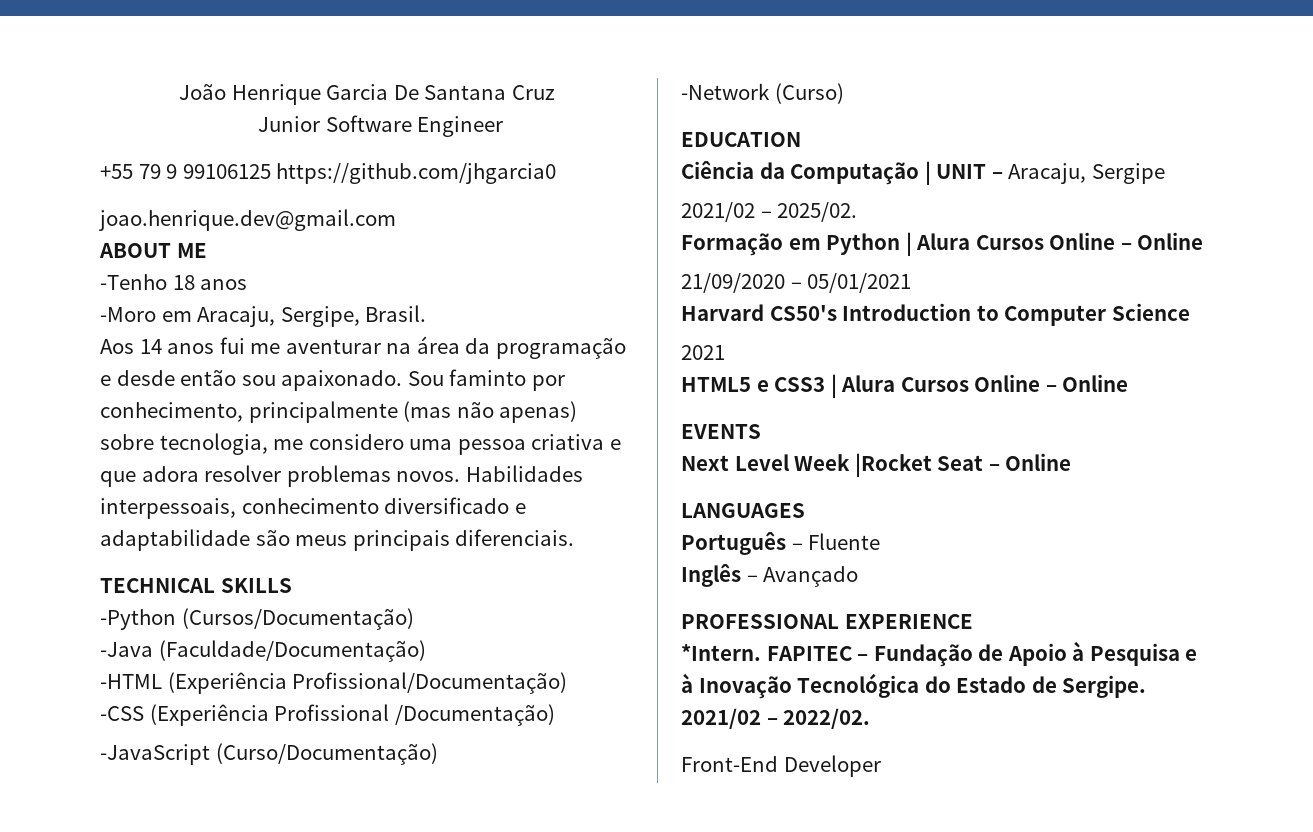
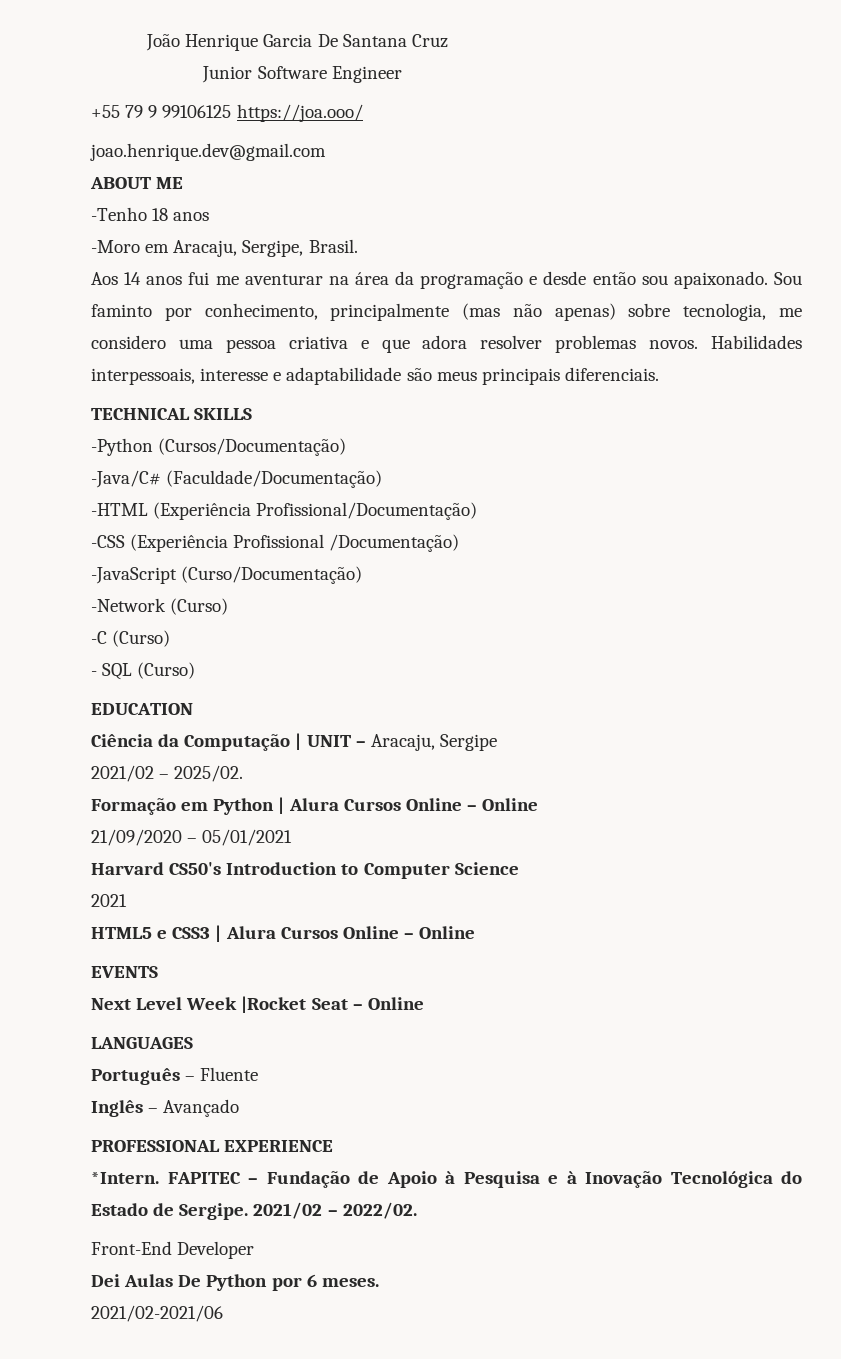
- +55 79 9 99106125 https://github.com/jhgarcia0
+ +55 79 9 99106125 https://joa.ooo/
- Habilidades interpessoais, conhecimento diversificado e adaptabilidade são meus principais diferenciais.
+ Habilidades interpessoais, interesse e adaptabilidade são meus principais diferenciais.
- -Java (Faculdade/Documentação)
+ -Java/C# (Faculdade/Documentação)
+ -C (Curso)
+ - SQL (Curso)
+ Dei Aulas De Python por 6 meses.
+ 2021/02-2021/06

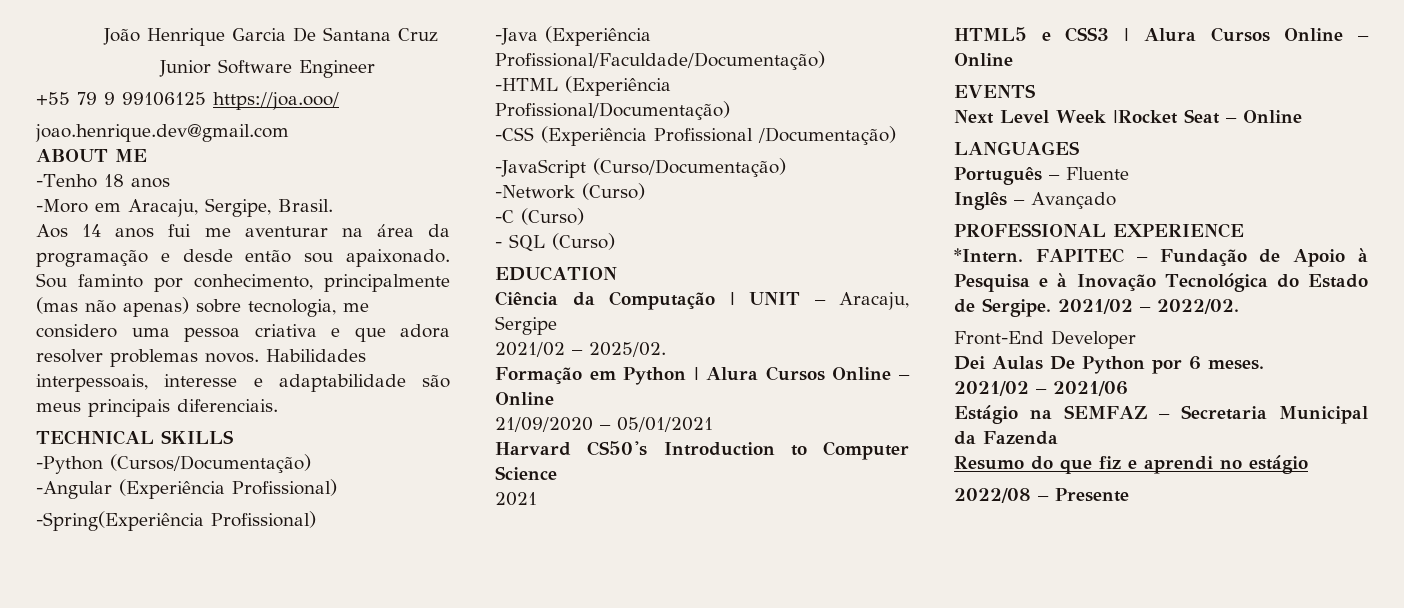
- -Java/C# (Faculdade/Documentação)
+ -Angular (Experiência Profissional)
+ -Spring(Experiência Profissional)
+ -Java (Experiência Profissional/Faculdade/Documentação)
- 2021/02-2021/06
+ 2021/02 – 2021/06
+ Estágio na SEMFAZ – Secretaria Municipal da Fazenda
+ Resumo do que fiz e aprendi no estágio
+ 2022/08 – Presente

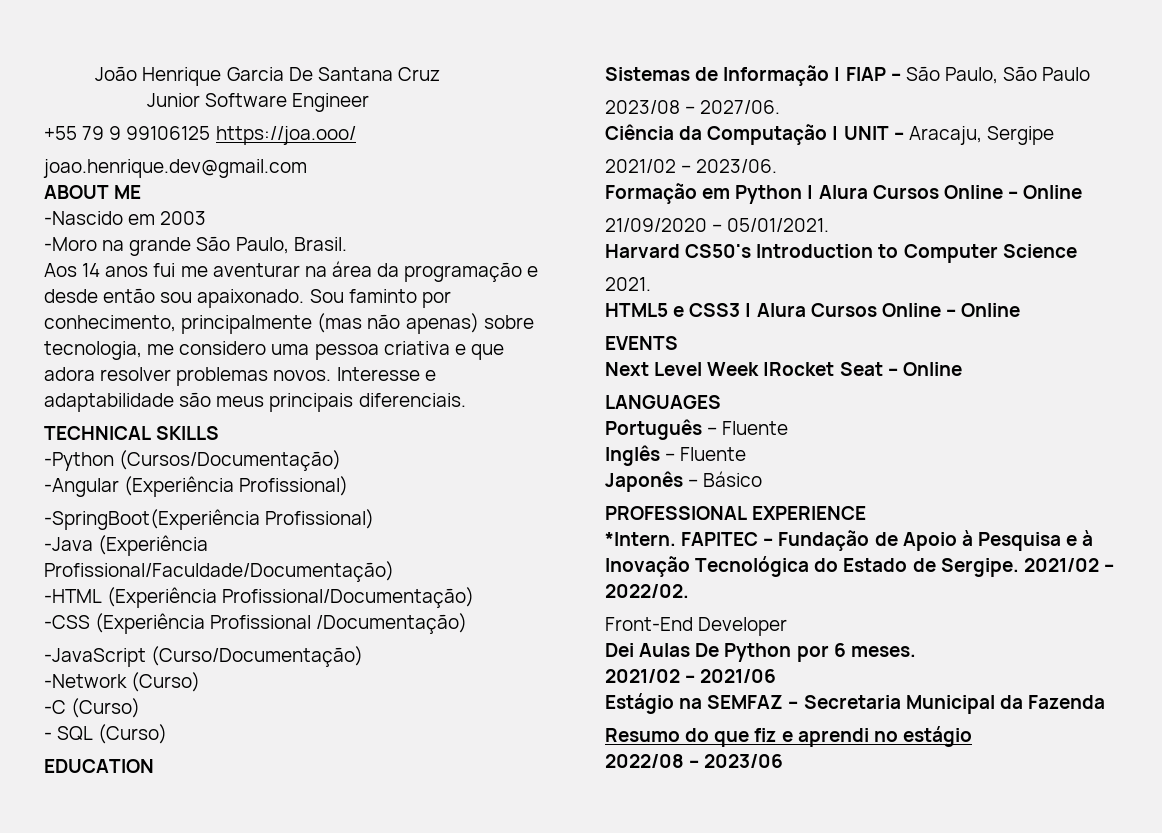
- -Tenho 18 anos
- -Moro em Aracaju, Sergipe, Brasil.
+ -Nascido em 2003
+ -Moro na grande São Paulo, Brasil.
- Habilidades interpessoais, interesse e adaptabilidade são meus principais diferenciais.
+ Interesse e adaptabilidade são meus principais diferenciais.
- -Spring(Experiência Profissional)
+ -SpringBoot(Experiência Profissional)
+ Sistemas de Informação | FIAP – São Paulo, São Paulo
+ 2023/08 – 2027/06.
- 2021/02 – 2025/02.
+ 2021/02 – 2023/06.
- 21/09/2020 – 05/01/2021
+ 21/09/2020 – 05/01/2021.
- 2021
+ 2021.
- Inglês – Avançado
+ Inglês – Fluente
+ Japonês – Básico
- 2022/08 – Presente
+ 2022/08 – 2023/06

